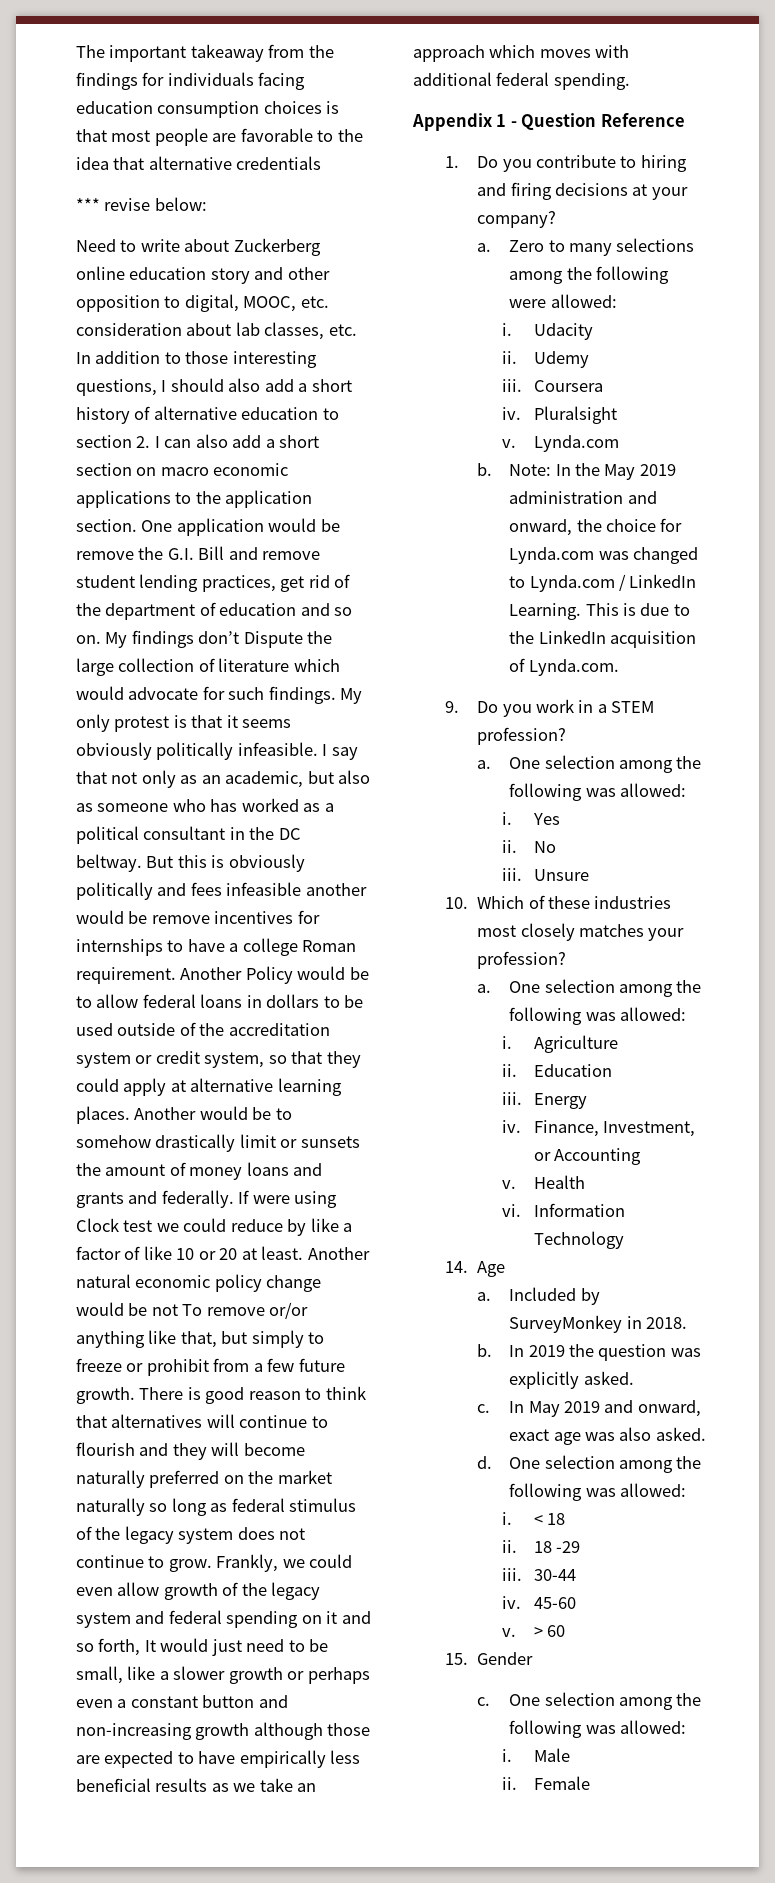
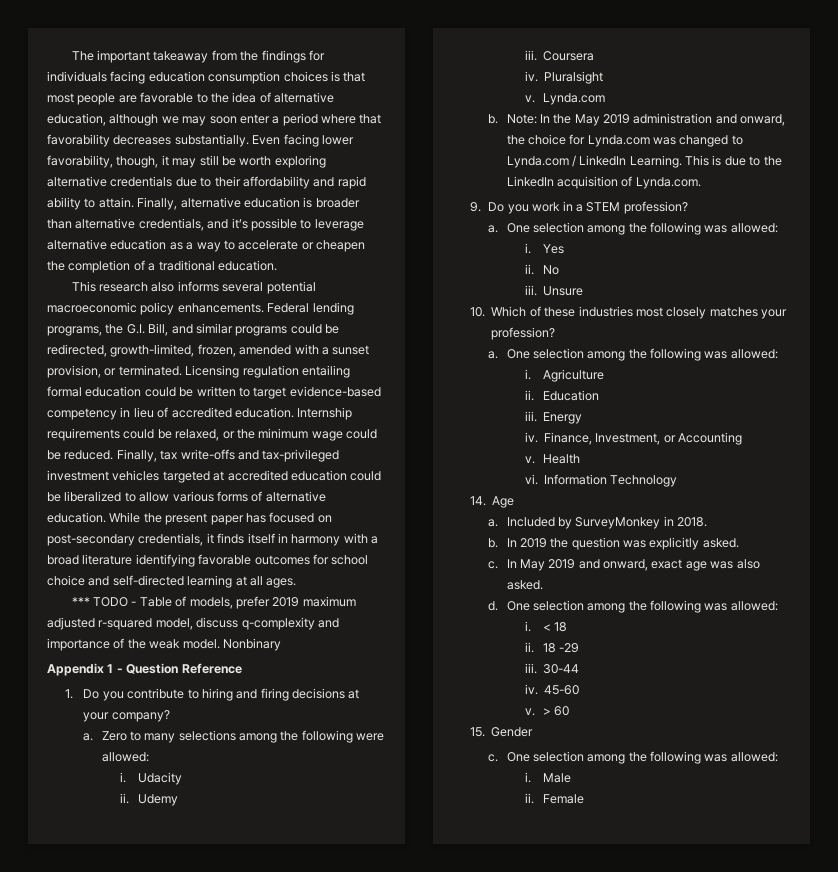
- The important takeaway from the findings for individuals facing education consumption choices is that most people are favorable to the idea that alternative credentials
- *** revise below:
- Need to write about Zuckerberg online education story and other opposition to digital, MOOC, etc. consideration about lab classes, etc. In addition to those interesting questions, I should also add a short history of alternative education to section 2. I can also add a short section on macro economic applications to the application section. One application would be remove the G.I. Bill and remove student lending practices, get rid of the department of education and so on. My findings don’t Dispute the large collection of literature which would advocate for such findings. My only protest is that it seems obviously politically infeasible. I say that not only as an academic, but also as someone who has worked as a political consultant in the DC beltway. But this is obviously politically and fees infeasible another would be remove incentives for internships to have a college Roman requirement. Another Policy would be to allow federal loans in dollars to be used outside of the accreditation system or credit system, so that they could apply at alternative learning places. Another would be to somehow drastically limit or sunsets the amount of money loans and grants and federally. If were using Clock test we could reduce by like a factor of like 10 or 20 at least. Another natural economic policy change would be not To remove or/or anything like that, but simply to freeze or prohibit from a few future growth. There is good reason to think that alternatives will continue to flourish and they will become naturally preferred on the market naturally so long as federal stimulus of the legacy system does not continue to grow. Frankly, we could even allow growth of the legacy system and federal spending on it and so forth, It would just need to be small, like a slower growth or perhaps even a constant button and non-increasing growth although those are expected to have empirically less beneficial results as we take an approach which moves with additional federal spending.
+ The important takeaway from the findings for individuals facing education consumption choices is that most people are favorable to the idea of alternative education, although we may soon enter a period where that favorability decreases substantially. Even facing lower favorability, though, it may still be worth exploring alternative credentials due to their affordability and rapid ability to attain. Finally, alternative education is broader than alternative credentials, and it’s possible to leverage alternative education as a way to accelerate or cheapen the completion of a traditional education.
+ This research also informs several potential macroeconomic policy enhancements. Federal lending programs, the G.I. Bill, and similar programs could be redirected, growth-limited, frozen, amended with a sunset provision, or terminated. Licensing regulation entailing formal education could be written to target evidence-based competency in lieu of accredited education. Internship requirements could be relaxed, or the minimum wage could be reduced. Finally, tax write-offs and tax-privileged investment vehicles targeted at accredited education could be liberalized to allow various forms of alternative education. While the present paper has focused on post-secondary credentials, it finds itself in harmony with a broad literature identifying favorable outcomes for school choice and self-directed learning at all ages.
+ *** TODO - Table of models, prefer 2019 maximum adjusted r-squared model, discuss q-complexity and importance of the weak model. Nonbinary

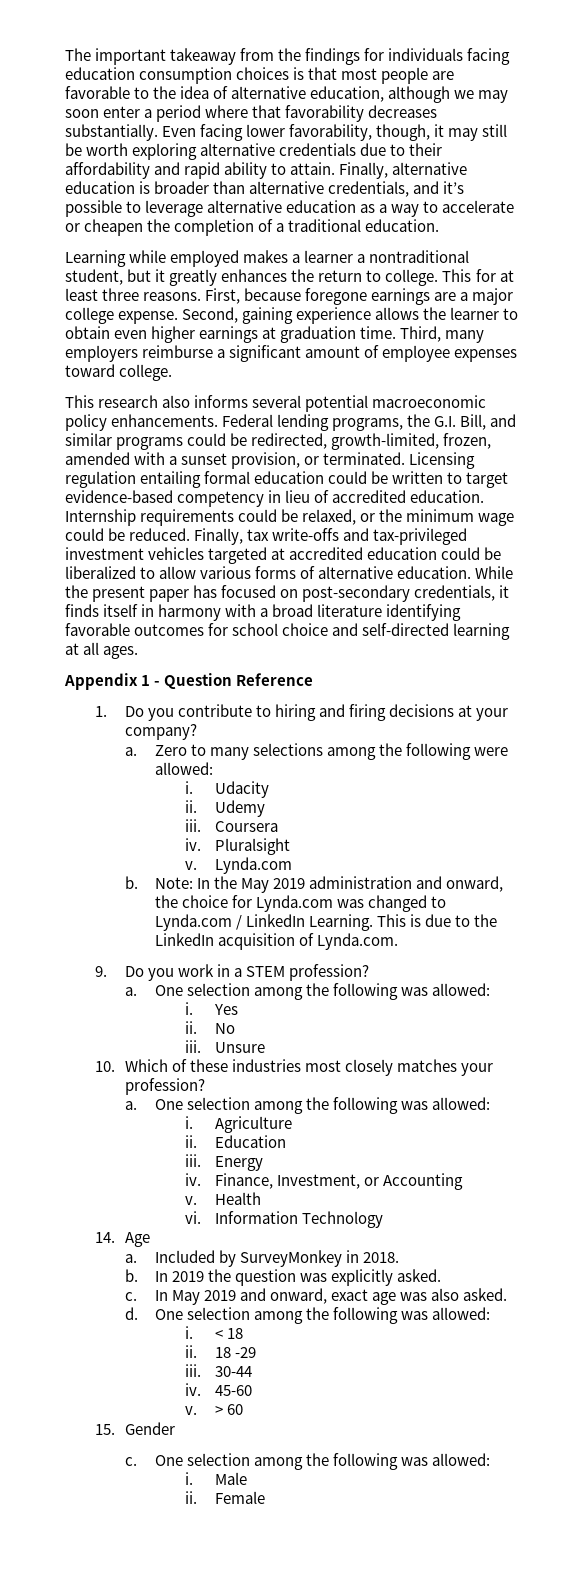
+ Learning while employed makes a learner a nontraditional student, but it greatly enhances the return to college. This for at least three reasons. First, because foregone earnings are a major college expense. Second, gaining experience allows the learner to obtain even higher earnings at graduation time. Third, many employers reimburse a significant amount of employee expenses toward college.
- *** TODO - Table of models, prefer 2019 maximum adjusted r-squared model, discuss q-complexity and importance of the weak model. Nonbinary

